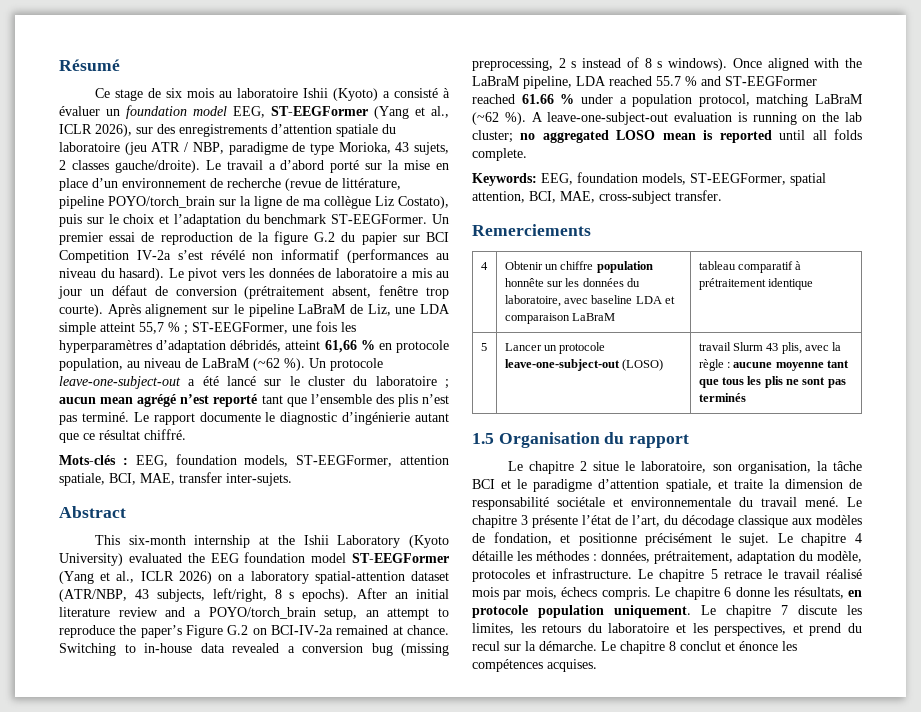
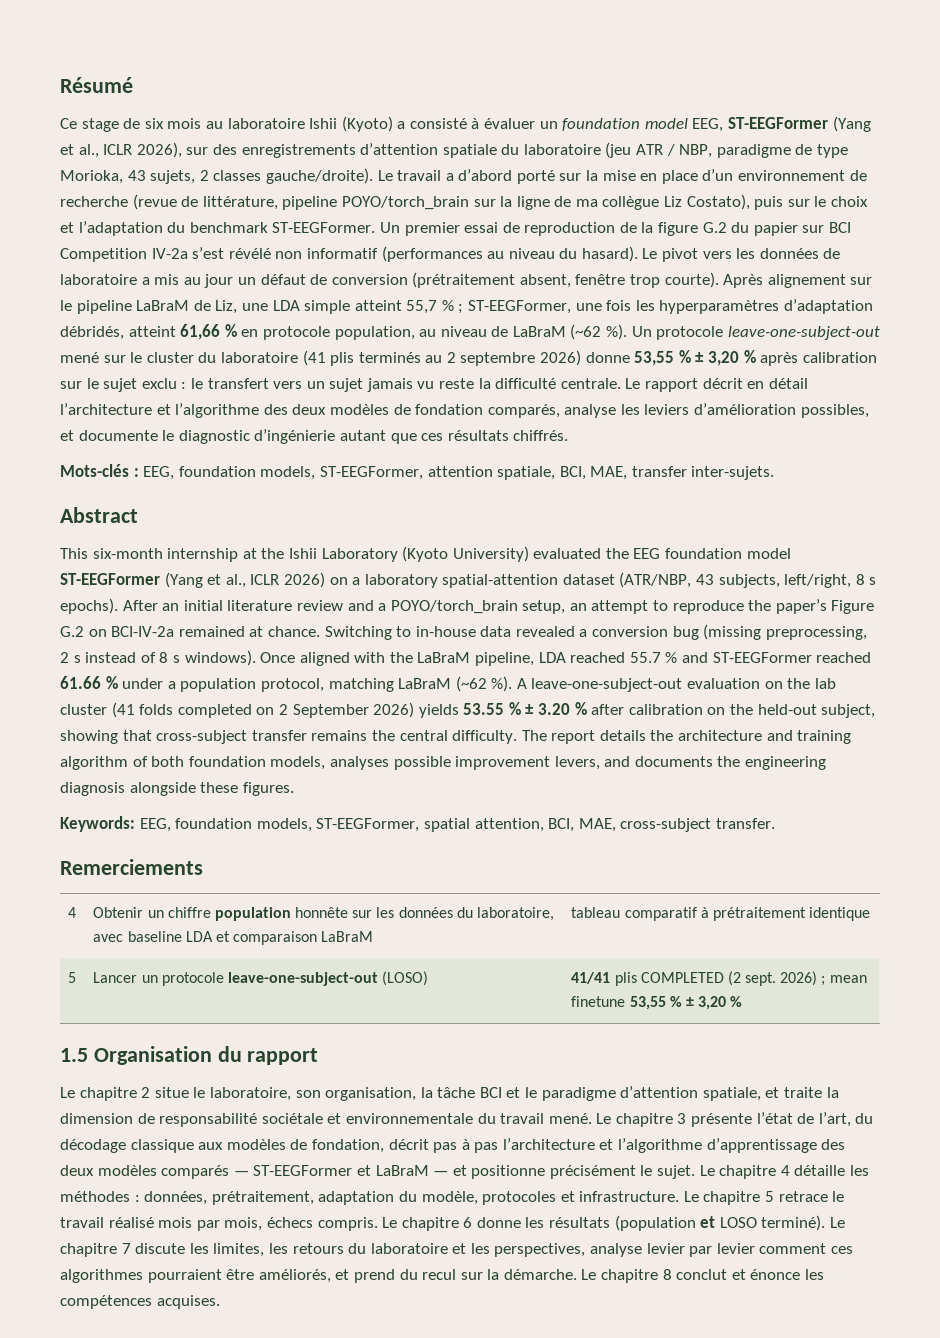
- Un protocole leave-one-subject-out a été lancé sur le cluster du laboratoire ; aucun mean agrégé n’est reporté tant que l’ensemble des plis n’est pas terminé. Le rapport documente le diagnostic d’ingénierie autant que ce résultat chiffré.
+ Un protocole leave-one-subject-out mené sur le cluster du laboratoire (41 plis terminés au 2 septembre 2026) donne 53,55 % ± 3,20 % après calibration sur le sujet exclu : le transfert vers un sujet jamais vu reste la difficulté centrale. Le rapport décrit en détail l’architecture et l’algorithme des deux modèles de fondation comparés, analyse les leviers d’amélioration possibles, et documente le diagnostic d’ingénierie autant que ces résultats chiffrés.
- A leave-one-subject-out evaluation is running on the lab cluster; no aggregated LOSO mean is reported until all folds complete.
+ A leave-one-subject-out evaluation on the lab cluster (41 folds completed on 2 September 2026) yields 53.55 % ± 3.20 % after calibration on the held-out subject, showing that cross-subject transfer remains the central difficulty. The report details the architecture and training algorithm of both foundation models, analyses possible improvement levers, and documents the engineering diagnosis alongside these figures.
- 5 | Lancer un protocole leave-one-subject-out (LOSO) | travail Slurm 43 plis, avec la règle : aucune moyenne tant que tous les plis ne sont pas terminés
+ 5 | Lancer un protocole leave-one-subject-out (LOSO) | 41/41 plis COMPLETED (2 sept. 2026) ; mean finetune 53,55 % ± 3,20 %
- Le chapitre 3 présente l’état de l’art, du décodage classique aux modèles de fondation, et positionne précisément le sujet.
+ Le chapitre 3 présente l’état de l’art, du décodage classique aux modèles de fondation, décrit pas à pas l’architecture et l’algorithme d’apprentissage des deux modèles comparés — ST-EEGFormer et LaBraM — et positionne précisément le sujet.
- Le chapitre 6 donne les résultats, en protocole population uniquement.
+ Le chapitre 6 donne les résultats (population et LOSO terminé).
- Le chapitre 7 discute les limites, les retours du laboratoire et les perspectives, et prend du recul sur la démarche.
+ Le chapitre 7 discute les limites, les retours du laboratoire et les perspectives, analyse levier par levier comment ces algorithmes pourraient être améliorés, et prend du recul sur la démarche.

